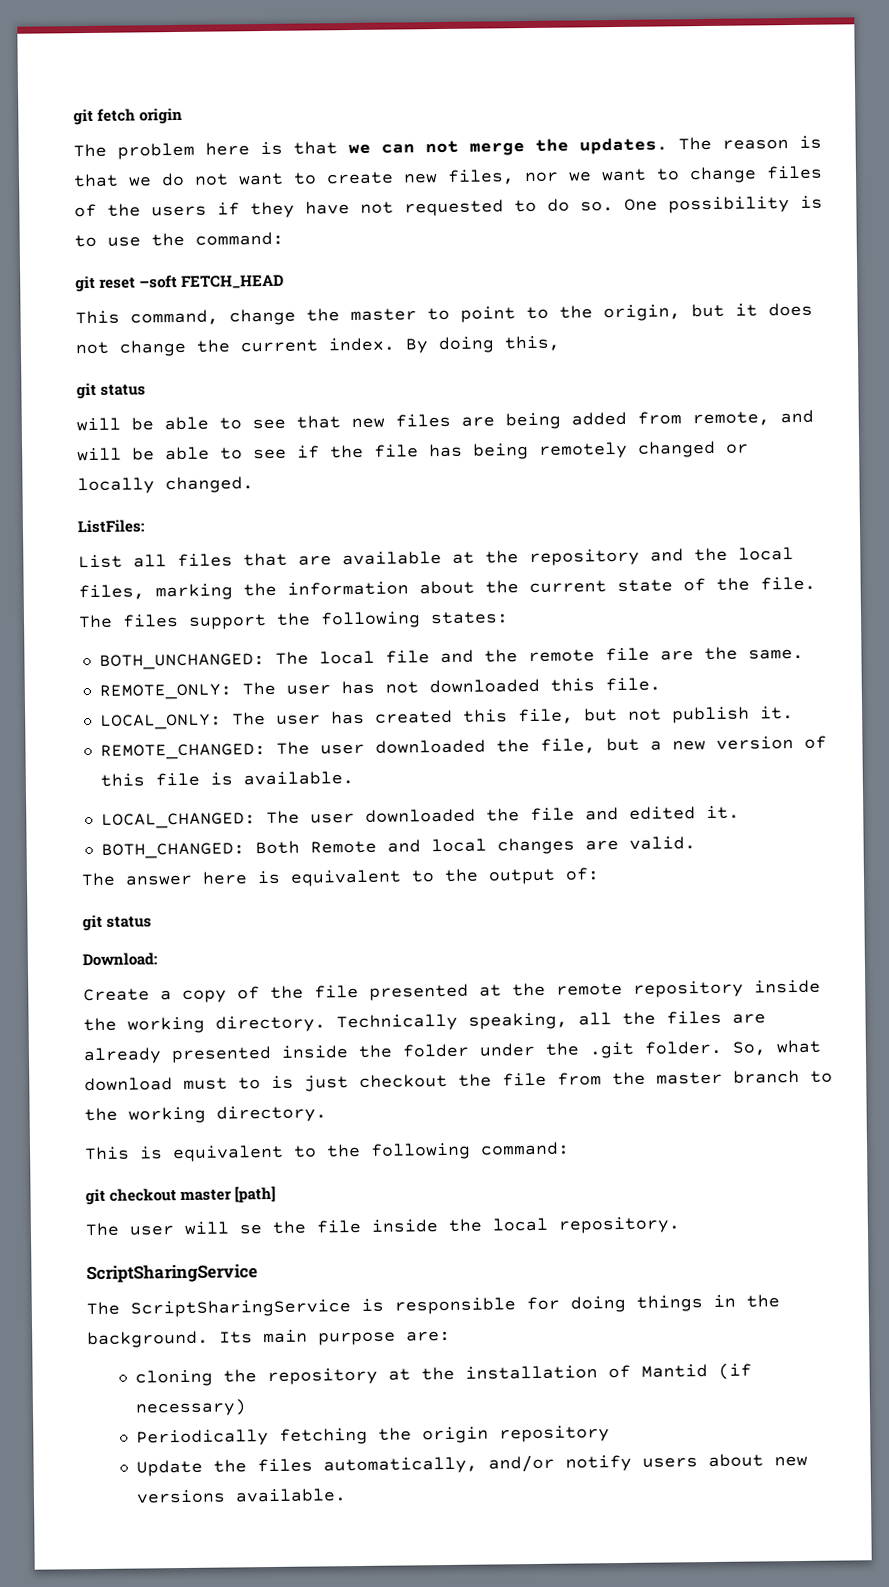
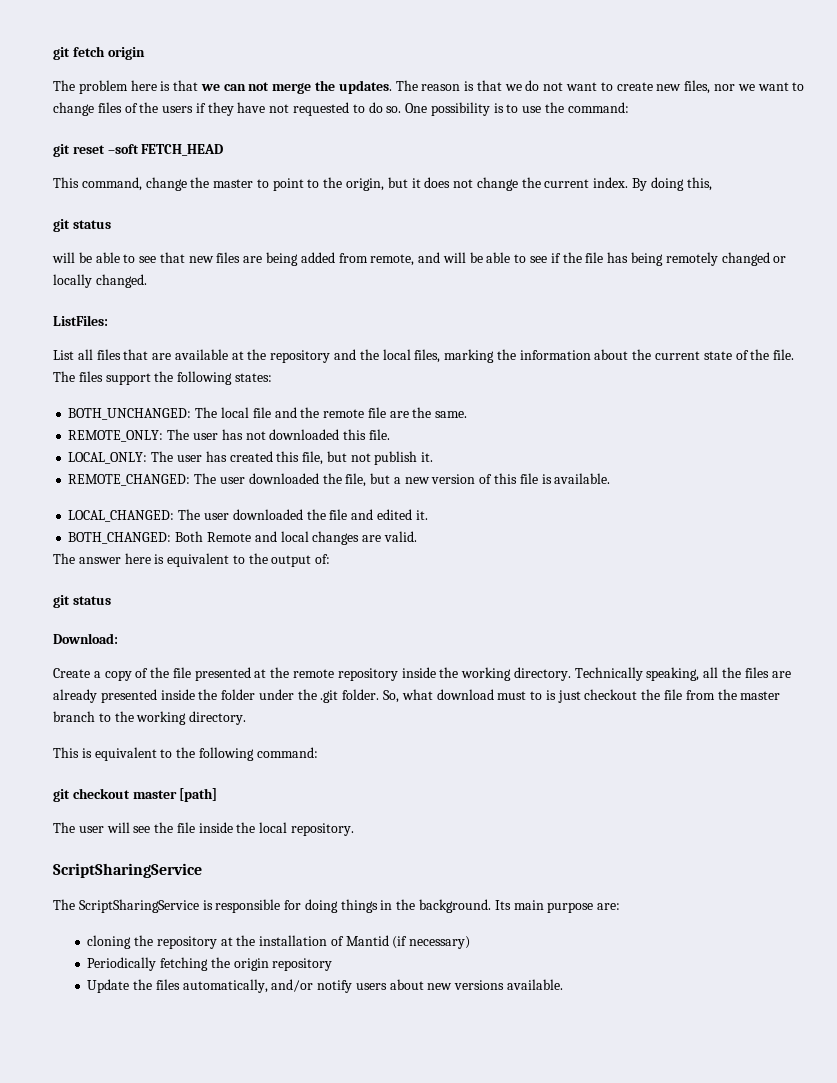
- The user will se the file inside the local repository.
+ The user will see the file inside the local repository.

